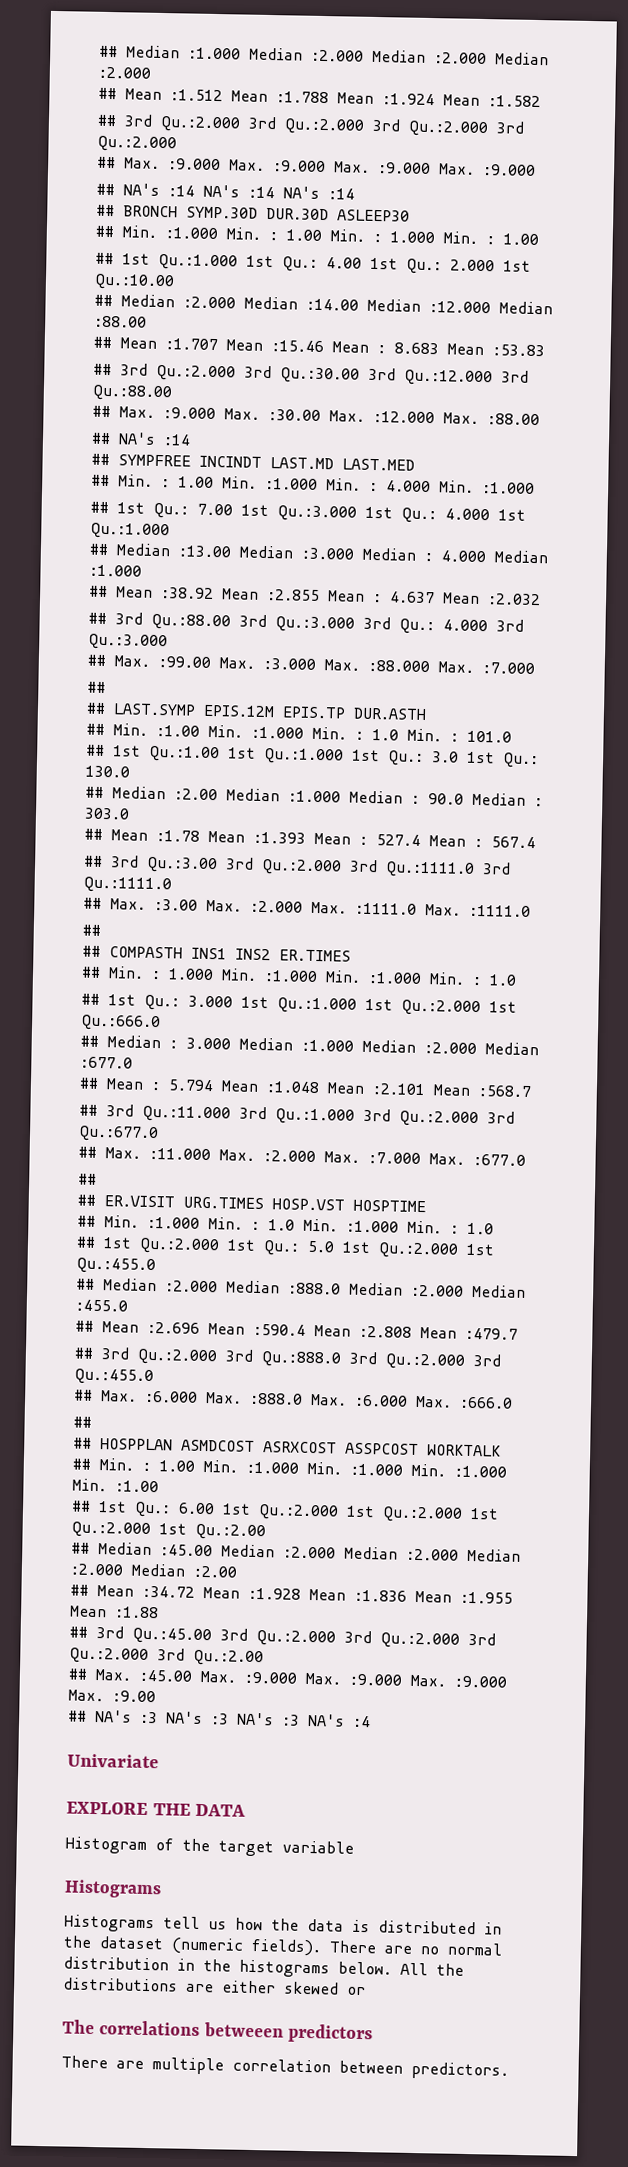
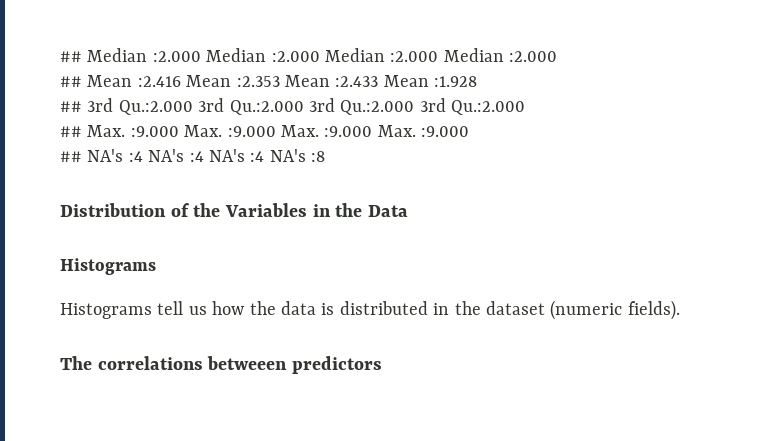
- ## Median :1.000 Median :2.000 Median :2.000 Median :2.000
+ ## Median :2.000 Median :2.000 Median :2.000 Median :2.000
- ## Mean :1.512 Mean :1.788 Mean :1.924 Mean :1.582
+ ## Mean :2.416 Mean :2.353 Mean :2.433 Mean :1.928
- ## NA's :14 NA's :14 NA's :14
- ## BRONCH SYMP.30D DUR.30D ASLEEP30
- ## Min. :1.000 Min. : 1.00 Min. : 1.000 Min. : 1.00
- ## 1st Qu.:1.000 1st Qu.: 4.00 1st Qu.: 2.000 1st Qu.:10.00
- ## Median :2.000 Median :14.00 Median :12.000 Median :88.00
- ## Mean :1.707 Mean :15.46 Mean : 8.683 Mean :53.83
- ## 3rd Qu.:2.000 3rd Qu.:30.00 3rd Qu.:12.000 3rd Qu.:88.00
- ## Max. :9.000 Max. :30.00 Max. :12.000 Max. :88.00
- ## NA's :14
- ## SYMPFREE INCINDT LAST.MD LAST.MED
- ## Min. : 1.00 Min. :1.000 Min. : 4.000 Min. :1.000
- ## 1st Qu.: 7.00 1st Qu.:3.000 1st Qu.: 4.000 1st Qu.:1.000
- ## Median :13.00 Median :3.000 Median : 4.000 Median :1.000
- ## Mean :38.92 Mean :2.855 Mean : 4.637 Mean :2.032
- ## 3rd Qu.:88.00 3rd Qu.:3.000 3rd Qu.: 4.000 3rd Qu.:3.000
- ## Max. :99.00 Max. :3.000 Max. :88.000 Max. :7.000
- ##
- ## LAST.SYMP EPIS.12M EPIS.TP DUR.ASTH
- ## Min. :1.00 Min. :1.000 Min. : 1.0 Min. : 101.0
- ## 1st Qu.:1.00 1st Qu.:1.000 1st Qu.: 3.0 1st Qu.: 130.0
- ## Median :2.00 Median :1.000 Median : 90.0 Median : 303.0
- ## Mean :1.78 Mean :1.393 Mean : 527.4 Mean : 567.4
- ## 3rd Qu.:3.00 3rd Qu.:2.000 3rd Qu.:1111.0 3rd Qu.:1111.0
- ## Max. :3.00 Max. :2.000 Max. :1111.0 Max. :1111.0
- ##
- ## COMPASTH INS1 INS2 ER.TIMES
- ## Min. : 1.000 Min. :1.000 Min. :1.000 Min. : 1.0
- ## 1st Qu.: 3.000 1st Qu.:1.000 1st Qu.:2.000 1st Qu.:666.0
- ## Median : 3.000 Median :1.000 Median :2.000 Median :677.0
- ## Mean : 5.794 Mean :1.048 Mean :2.101 Mean :568.7
- ## 3rd Qu.:11.000 3rd Qu.:1.000 3rd Qu.:2.000 3rd Qu.:677.0
- ## Max. :11.000 Max. :2.000 Max. :7.000 Max. :677.0
- ##
- ## ER.VISIT URG.TIMES HOSP.VST HOSPTIME
- ## Min. :1.000 Min. : 1.0 Min. :1.000 Min. : 1.0
- ## 1st Qu.:2.000 1st Qu.: 5.0 1st Qu.:2.000 1st Qu.:455.0
- ## Median :2.000 Median :888.0 Median :2.000 Median :455.0
- ## Mean :2.696 Mean :590.4 Mean :2.808 Mean :479.7
- ## 3rd Qu.:2.000 3rd Qu.:888.0 3rd Qu.:2.000 3rd Qu.:455.0
- ## Max. :6.000 Max. :888.0 Max. :6.000 Max. :666.0
- ##
- ## HOSPPLAN ASMDCOST ASRXCOST ASSPCOST WORKTALK
- ## Min. : 1.00 Min. :1.000 Min. :1.000 Min. :1.000 Min. :1.00
- ## 1st Qu.: 6.00 1st Qu.:2.000 1st Qu.:2.000 1st Qu.:2.000 1st Qu.:2.00
- ## Median :45.00 Median :2.000 Median :2.000 Median :2.000 Median :2.00
- ## Mean :34.72 Mean :1.928 Mean :1.836 Mean :1.955 Mean :1.88
- ## 3rd Qu.:45.00 3rd Qu.:2.000 3rd Qu.:2.000 3rd Qu.:2.000 3rd Qu.:2.00
- ## Max. :45.00 Max. :9.000 Max. :9.000 Max. :9.000 Max. :9.00
- ## NA's :3 NA's :3 NA's :3 NA's :4
- Univariate
- EXPLORE THE DATA
- Histogram of the target variable
+ ## NA's :4 NA's :4 NA's :4 NA's :8
+ Distribution of the Variables in the Data
- Histograms tell us how the data is distributed in the dataset (numeric fields). There are no normal distribution in the histograms below. All the distributions are either skewed or
+ Histograms tell us how the data is distributed in the dataset (numeric fields).
  The correlations betweeen predictors
- There are multiple correlation between predictors.

